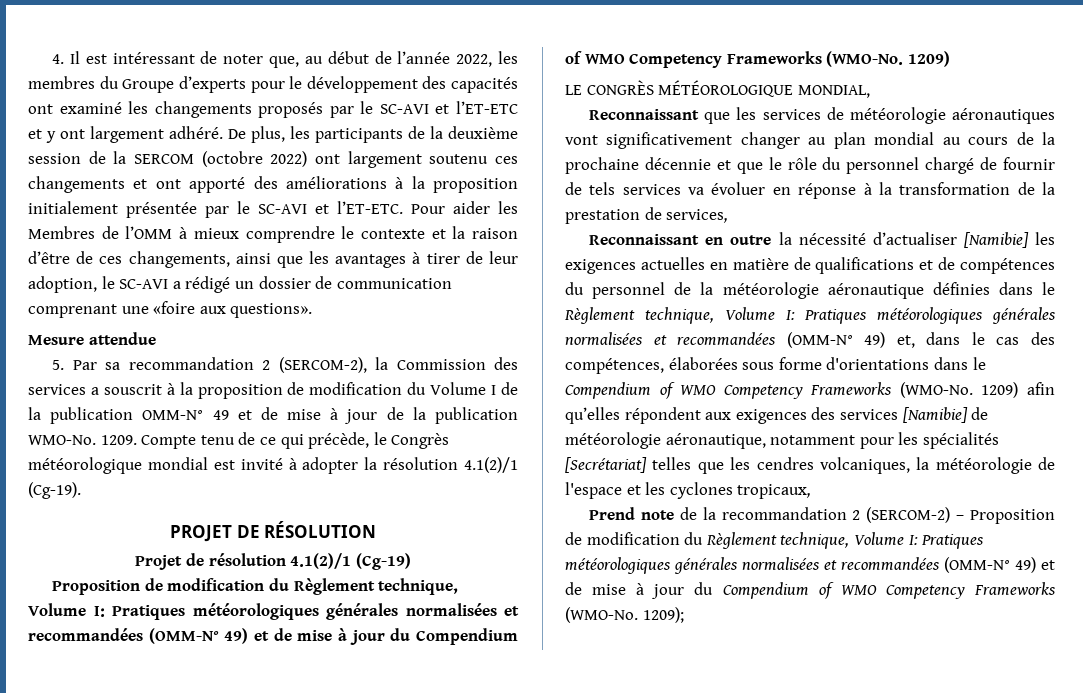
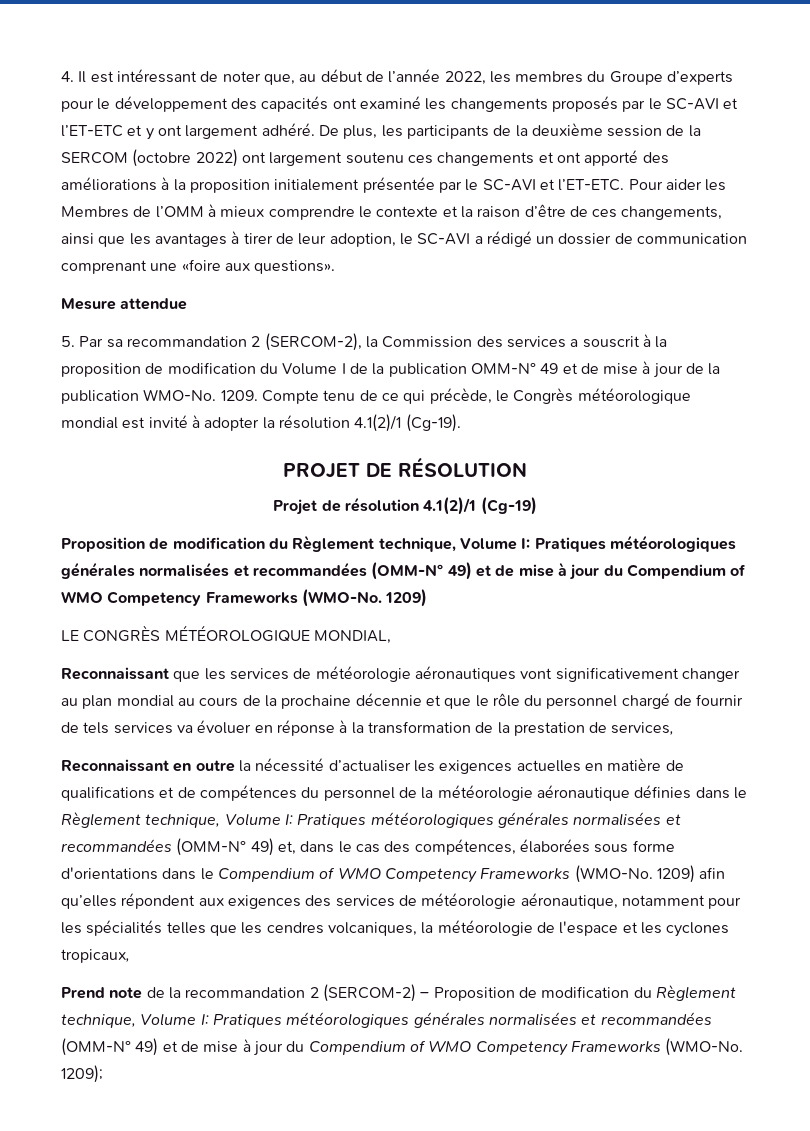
- Reconnaissant en outre la nécessité d’actualiser [Namibie] les exigences actuelles en matière de qualifications et de compétences du personnel de la météorologie aéronautique définies dans le Règlement technique, Volume I: Pratiques météorologiques générales normalisées et recommandées (OMM-N° 49) et, dans le cas des compétences, élaborées sous forme d'orientations dans le Compendium of WMO Competency Frameworks (WMO-No.
+ Reconnaissant en outre la nécessité d’actualiser les exigences actuelles en matière de qualifications et de compétences du personnel de la météorologie aéronautique définies dans le Règlement technique, Volume I: Pratiques météorologiques générales normalisées et recommandées (OMM-N° 49) et, dans le cas des compétences, élaborées sous forme d'orientations dans le Compendium of WMO Competency Frameworks (WMO-No.
- 1209) afin qu’elles répondent aux exigences des services [Namibie] de météorologie aéronautique, notamment pour les spécialités [Secrétariat] telles que les cendres volcaniques, la météorologie de l'espace et les cyclones tropicaux,
+ 1209) afin qu’elles répondent aux exigences des services de météorologie aéronautique, notamment pour les spécialités telles que les cendres volcaniques, la météorologie de l'espace et les cyclones tropicaux,

